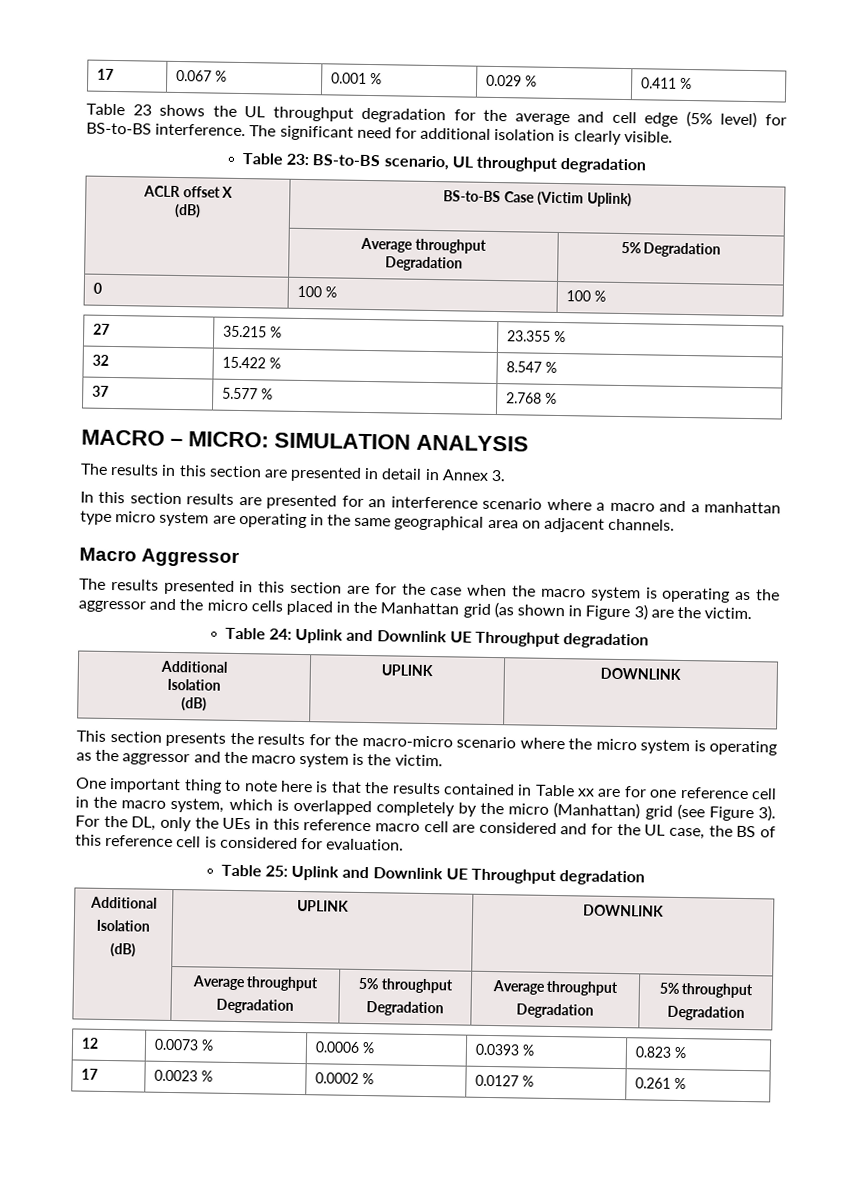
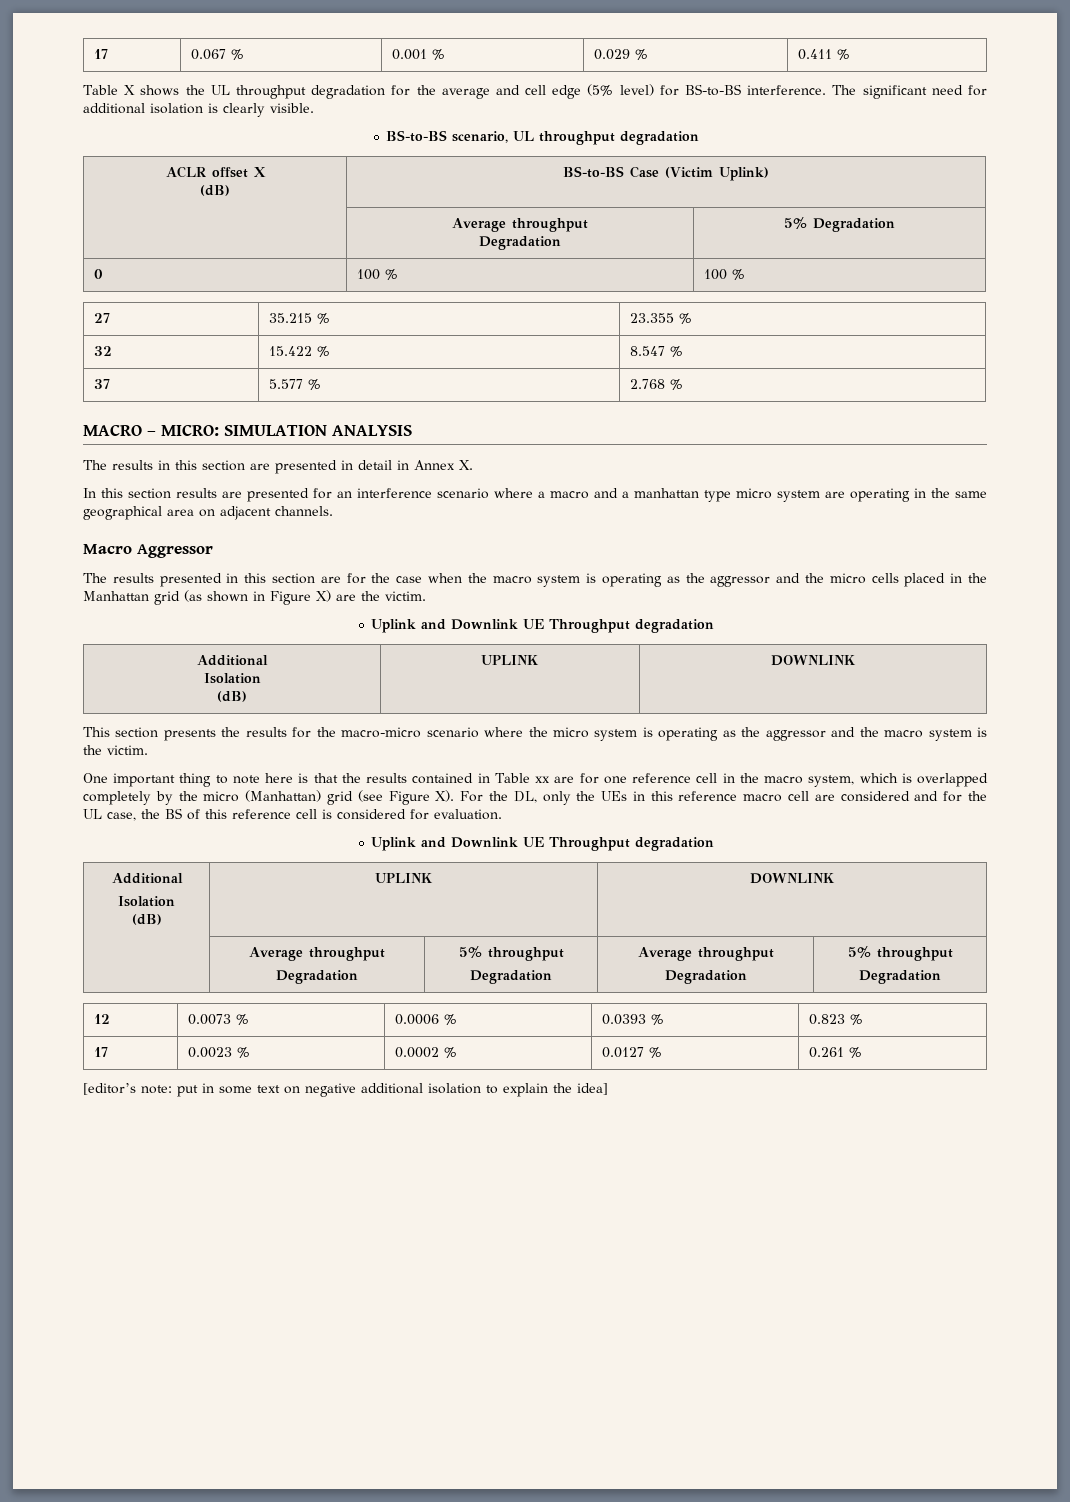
- Table 23 shows the UL throughput degradation for the average and cell edge (5% level) for BS-to-BS interference.
+ Table X shows the UL throughput degradation for the average and cell edge (5% level) for BS-to-BS interference.
- Table 23: BS-to-BS scenario, UL throughput degradation
+ BS-to-BS scenario, UL throughput degradation
- The results in this section are presented in detail in Annex 3.
+ The results in this section are presented in detail in Annex X.
- The results presented in this section are for the case when the macro system is operating as the aggressor and the micro cells placed in the Manhattan grid (as shown in Figure 3) are the victim.
- Table 24: Uplink and Downlink UE Throughput degradation
+ The results presented in this section are for the case when the macro system is operating as the aggressor and the micro cells placed in the Manhattan grid (as shown in Figure X) are the victim.
+ Uplink and Downlink UE Throughput degradation
- One important thing to note here is that the results contained in Table xx are for one reference cell in the macro system, which is overlapped completely by the micro (Manhattan) grid (see Figure 3). For the DL, only the UEs in this reference macro cell are considered and for the UL case, the BS of this reference cell is considered for evaluation.
+ One important thing to note here is that the results contained in Table xx are for one reference cell in the macro system, which is overlapped completely by the micro (Manhattan) grid (see Figure X). For the DL, only the UEs in this reference macro cell are considered and for the UL case, the BS of this reference cell is considered for evaluation.
- Table 25:
+ [editor’s note: put in some text on negative additional isolation to explain the idea]

